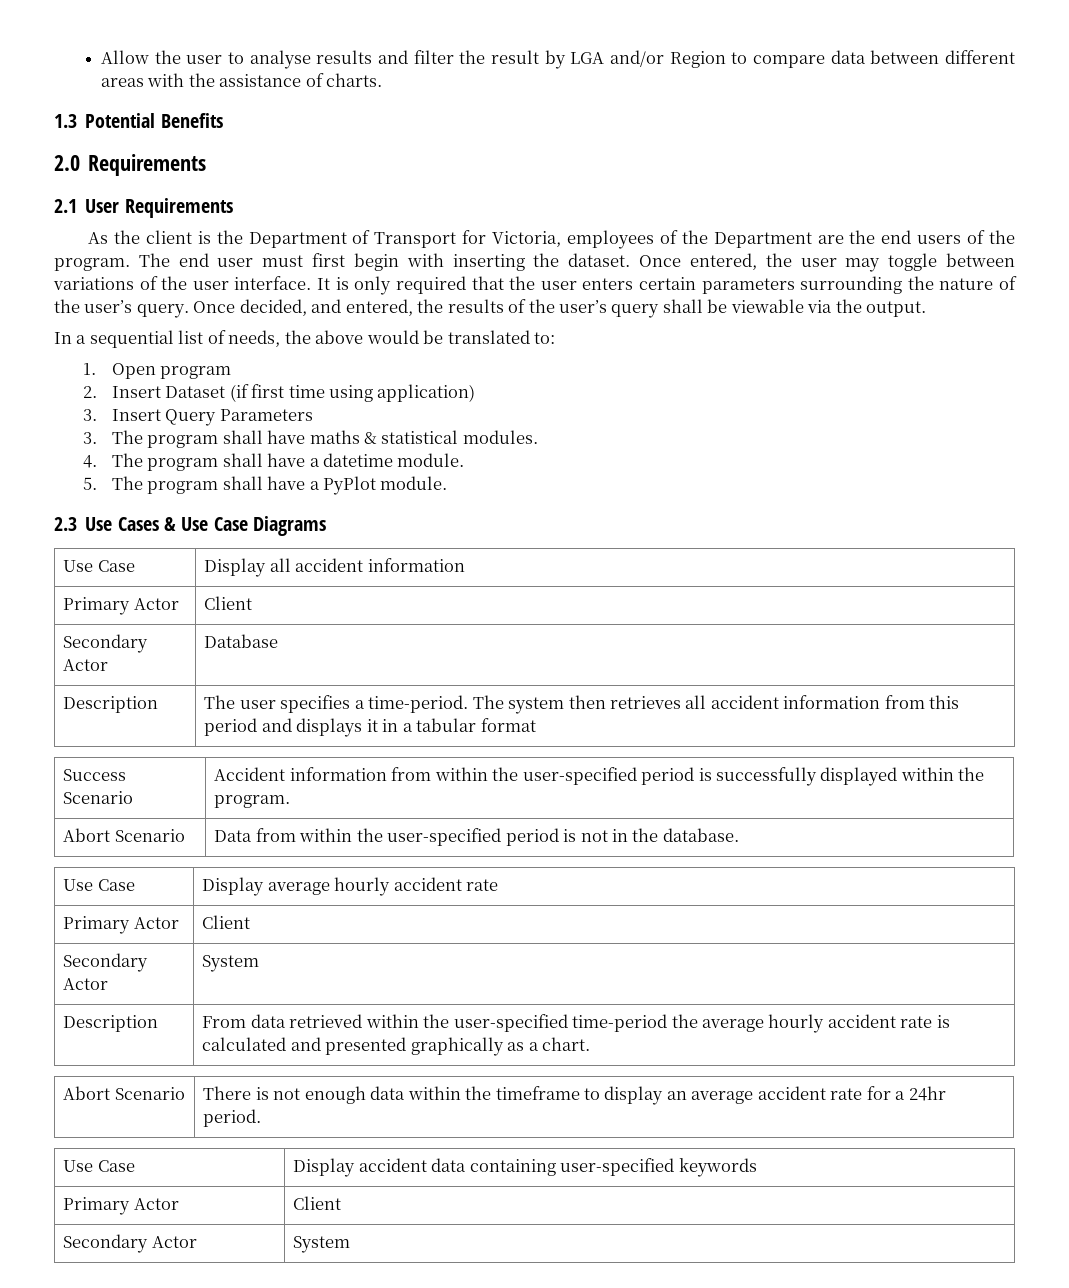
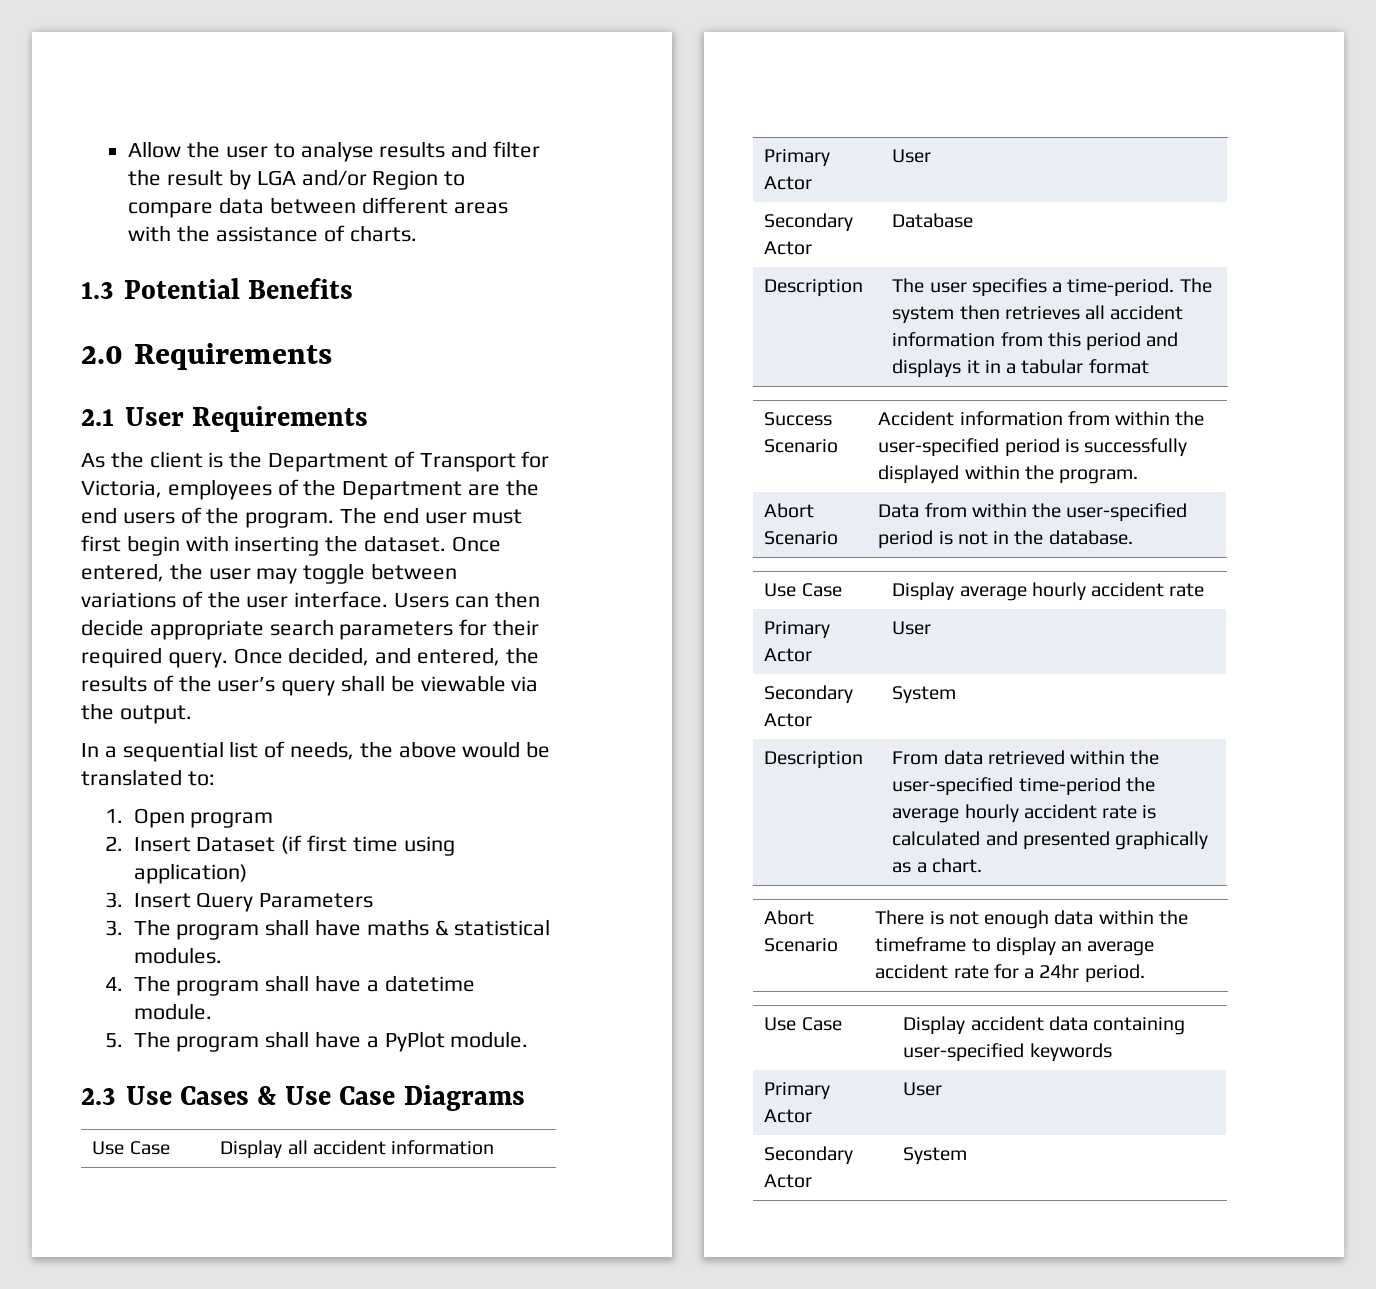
- It is only required that the user enters certain parameters surrounding the nature of the user’s query.
+ Users can then decide appropriate search parameters for their required query.
  Use Case | Display all accident information
- Primary Actor | Client
+ Primary Actor | User
  Use Case | Display average hourly accident rate
- Primary Actor | Client
+ Primary Actor | User
  Use Case | Display accident data containing user-specified keywords
- Primary Actor | Client
+ Primary Actor | User

